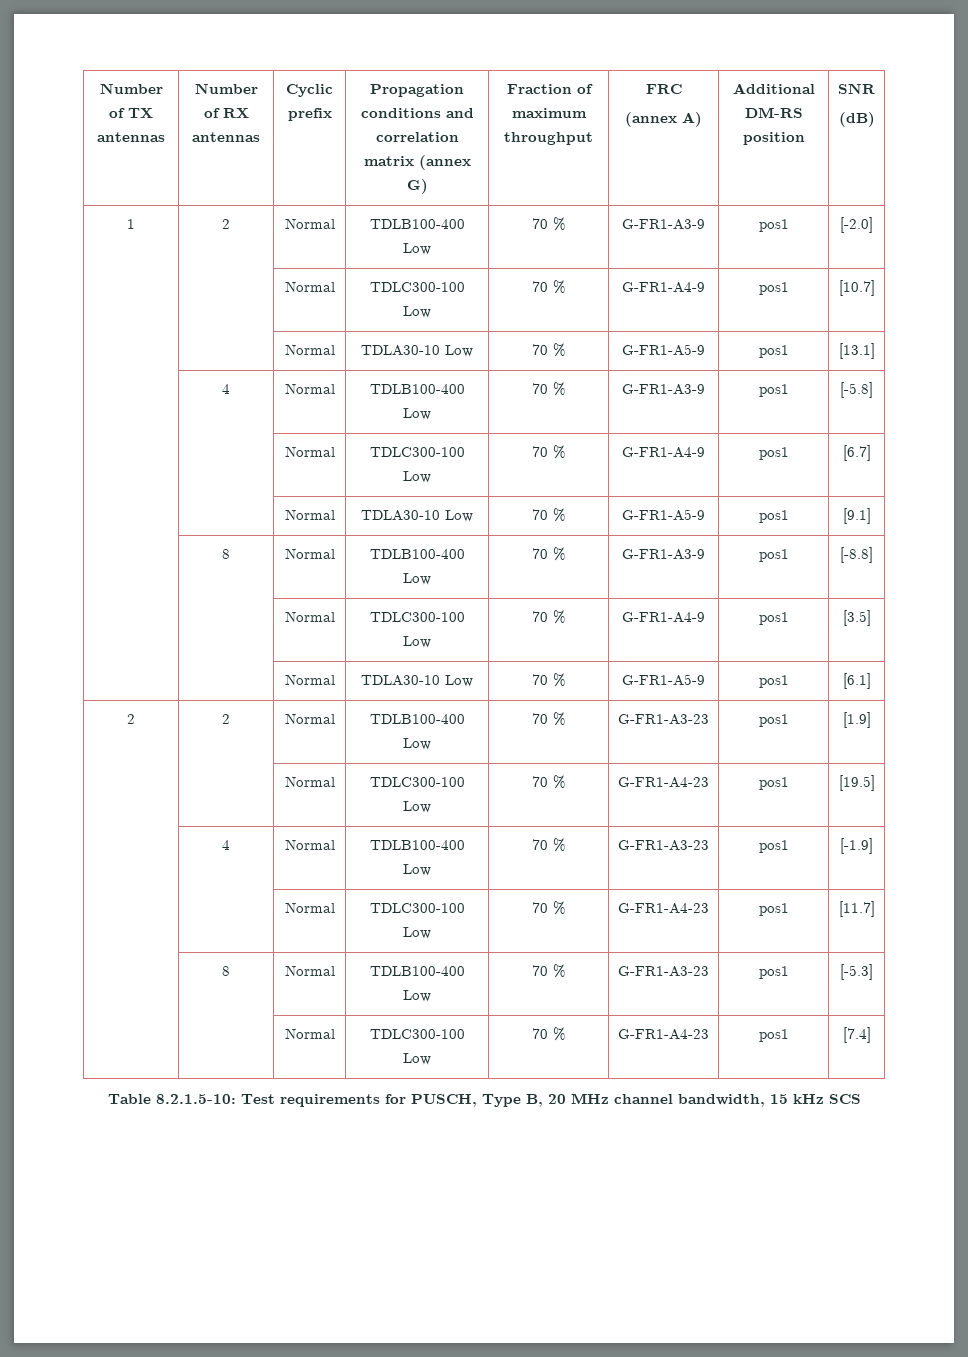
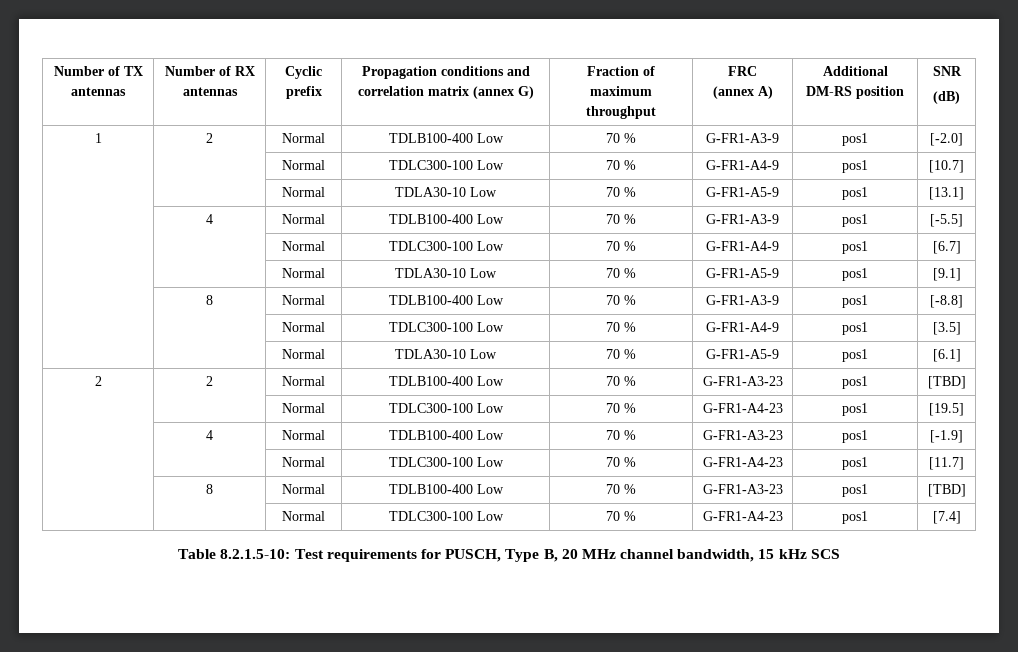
- | 4 | Normal | TDLB100-400 Low | 70 % | G-FR1-A3-9 | pos1 | [-5.8]
+ | 4 | Normal | TDLB100-400 Low | 70 % | G-FR1-A3-9 | pos1 | [-5.5]
- 2 | 2 | Normal | TDLB100-400 Low | 70 % | G-FR1-A3-23 | pos1 | [1.9]
+ 2 | 2 | Normal | TDLB100-400 Low | 70 % | G-FR1-A3-23 | pos1 | [TBD]
- | 8 | Normal | TDLB100-400 Low | 70 % | G-FR1-A3-23 | pos1 | [-5.3]
+ | 8 | Normal | TDLB100-400 Low | 70 % | G-FR1-A3-23 | pos1 | [TBD]

